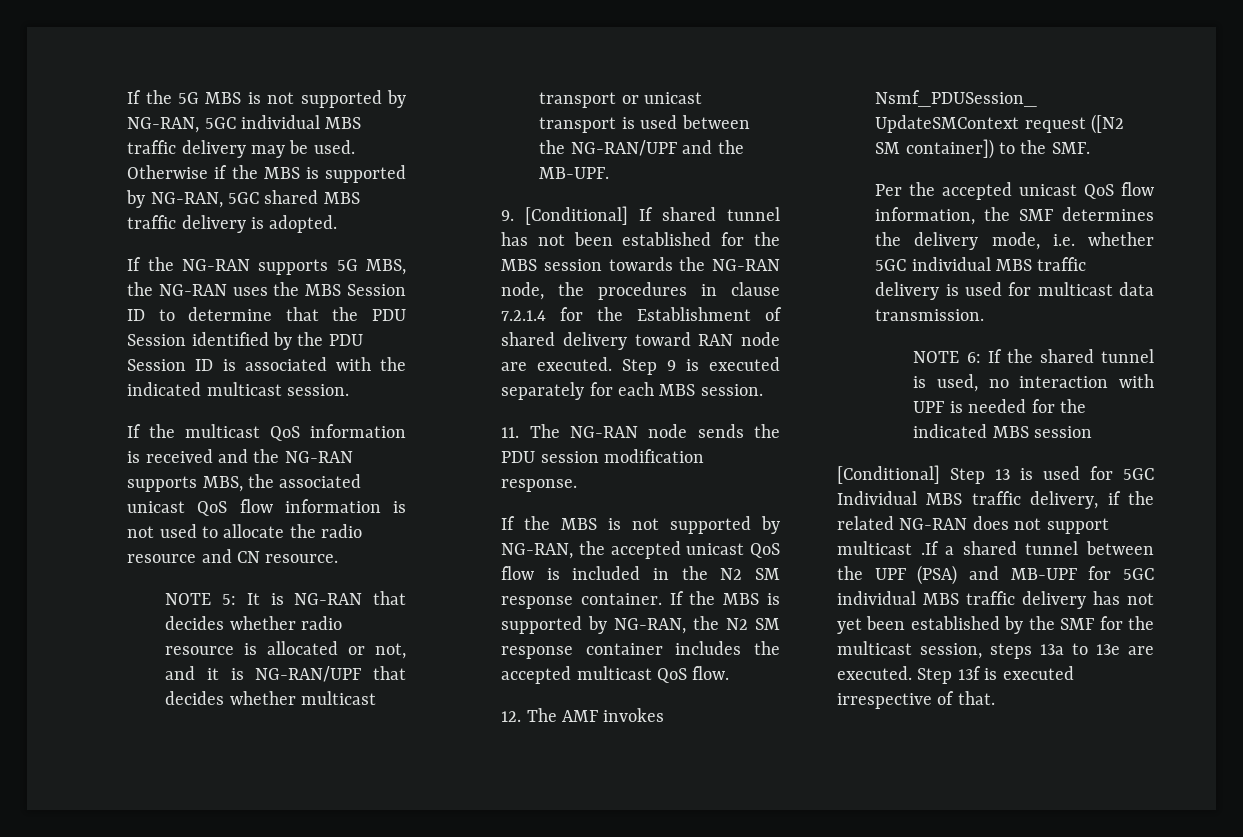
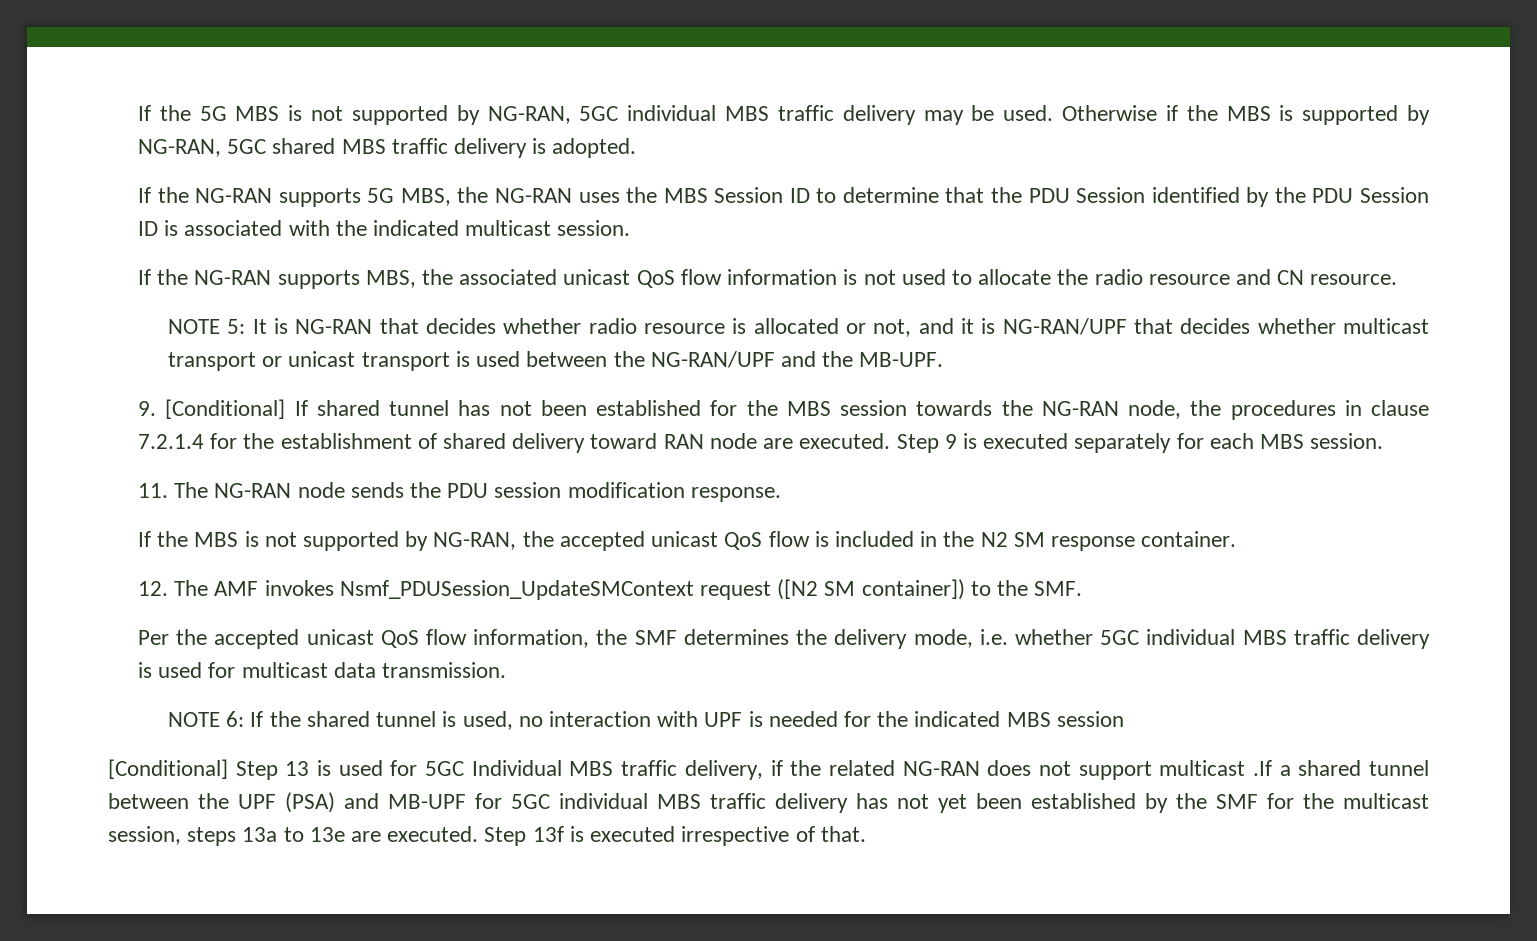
- If the multicast QoS information is received and the NG-RAN supports MBS, the associated unicast QoS flow information is not used to allocate the radio resource and CN resource.
+ If the NG-RAN supports MBS, the associated unicast QoS flow information is not used to allocate the radio resource and CN resource.
- 9. [Conditional] If shared tunnel has not been established for the MBS session towards the NG-RAN node, the procedures in clause 7.2.1.4 for the Establishment of shared delivery toward RAN node are executed.
+ 9. [Conditional] If shared tunnel has not been established for the MBS session towards the NG-RAN node, the procedures in clause 7.2.1.4 for the establishment of shared delivery toward RAN node are executed.
- If the MBS is supported by NG-RAN, the N2 SM response container includes the accepted multicast QoS flow.

